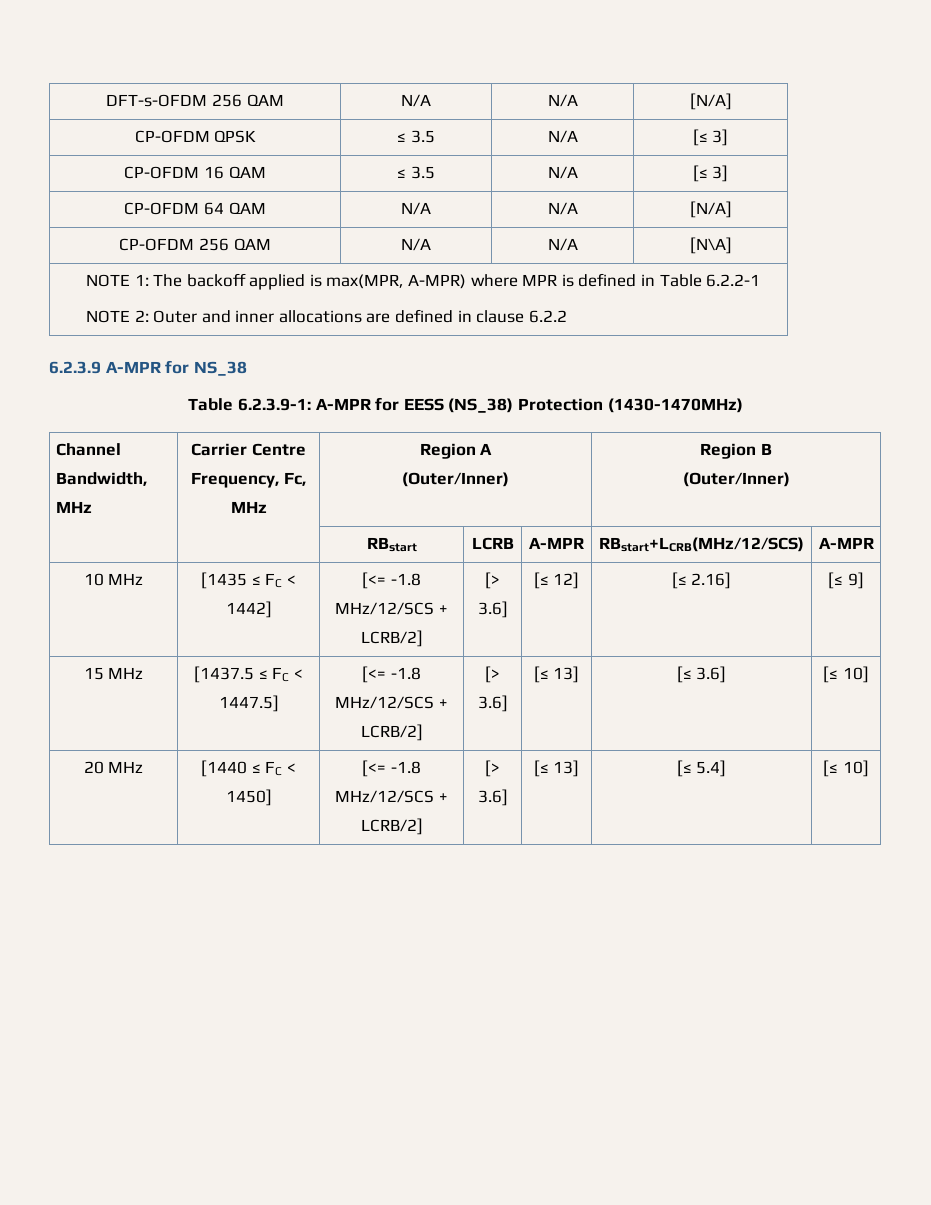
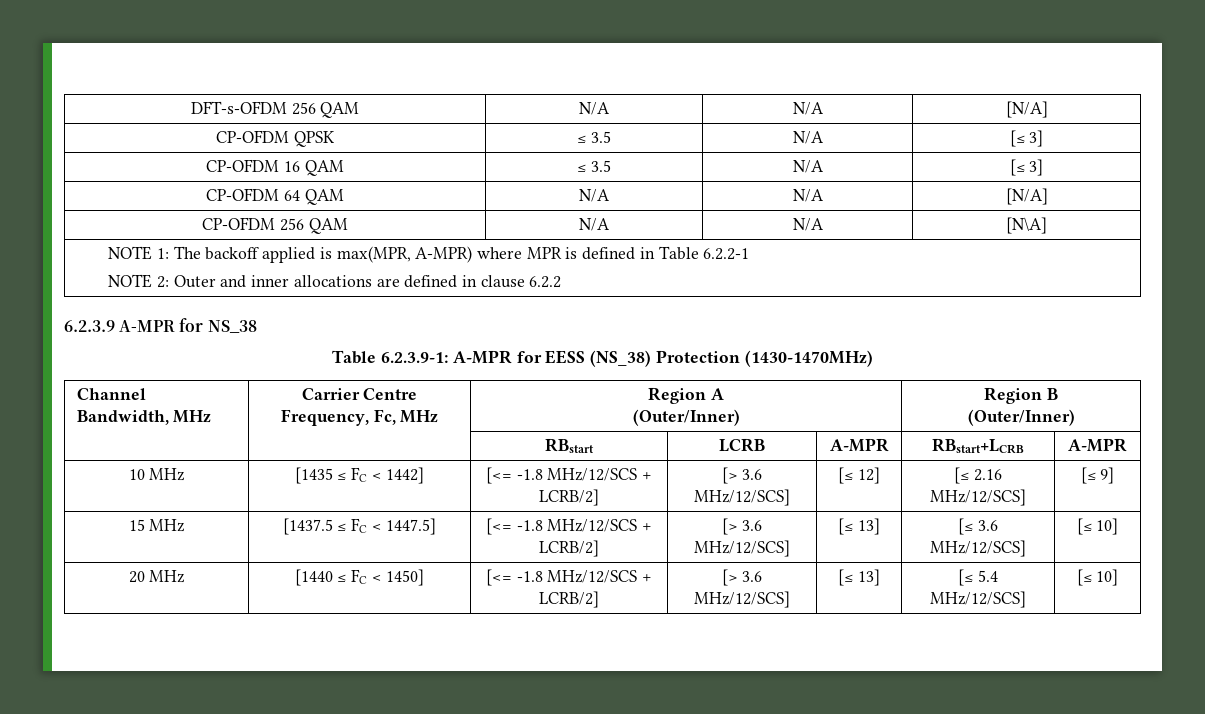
- | | RBstart | LCRB | A-MPR | RBstart+LCRB(MHz/12/SCS) | A-MPR
+ | | RBstart | LCRB | A-MPR | RBstart+LCRB | A-MPR
- 10 MHz | [1435 ≤ FC < 1442] | [<= -1.8 MHz/12/SCS + LCRB/2] | [> 3.6] | [≤ 12] | [≤ 2.16] | [≤ 9]
+ 10 MHz | [1435 ≤ FC < 1442] | [<= -1.8 MHz/12/SCS + LCRB/2] | [> 3.6 MHz/12/SCS] | [≤ 12] | [≤ 2.16 MHz/12/SCS] | [≤ 9]
- 15 MHz | [1437.5 ≤ FC < 1447.5] | [<= -1.8 MHz/12/SCS + LCRB/2] | [> 3.6] | [≤ 13] | [≤ 3.6] | [≤ 10]
+ 15 MHz | [1437.5 ≤ FC < 1447.5] | [<= -1.8 MHz/12/SCS + LCRB/2] | [> 3.6 MHz/12/SCS] | [≤ 13] | [≤ 3.6 MHz/12/SCS] | [≤ 10]
- 20 MHz | [1440 ≤ FC < 1450] | [<= -1.8 MHz/12/SCS + LCRB/2] | [> 3.6] | [≤ 13] | [≤ 5.4] | [≤ 10]
+ 20 MHz | [1440 ≤ FC < 1450] | [<= -1.8 MHz/12/SCS + LCRB/2] | [> 3.6 MHz/12/SCS] | [≤ 13] | [≤ 5.4 MHz/12/SCS] | [≤ 10]

